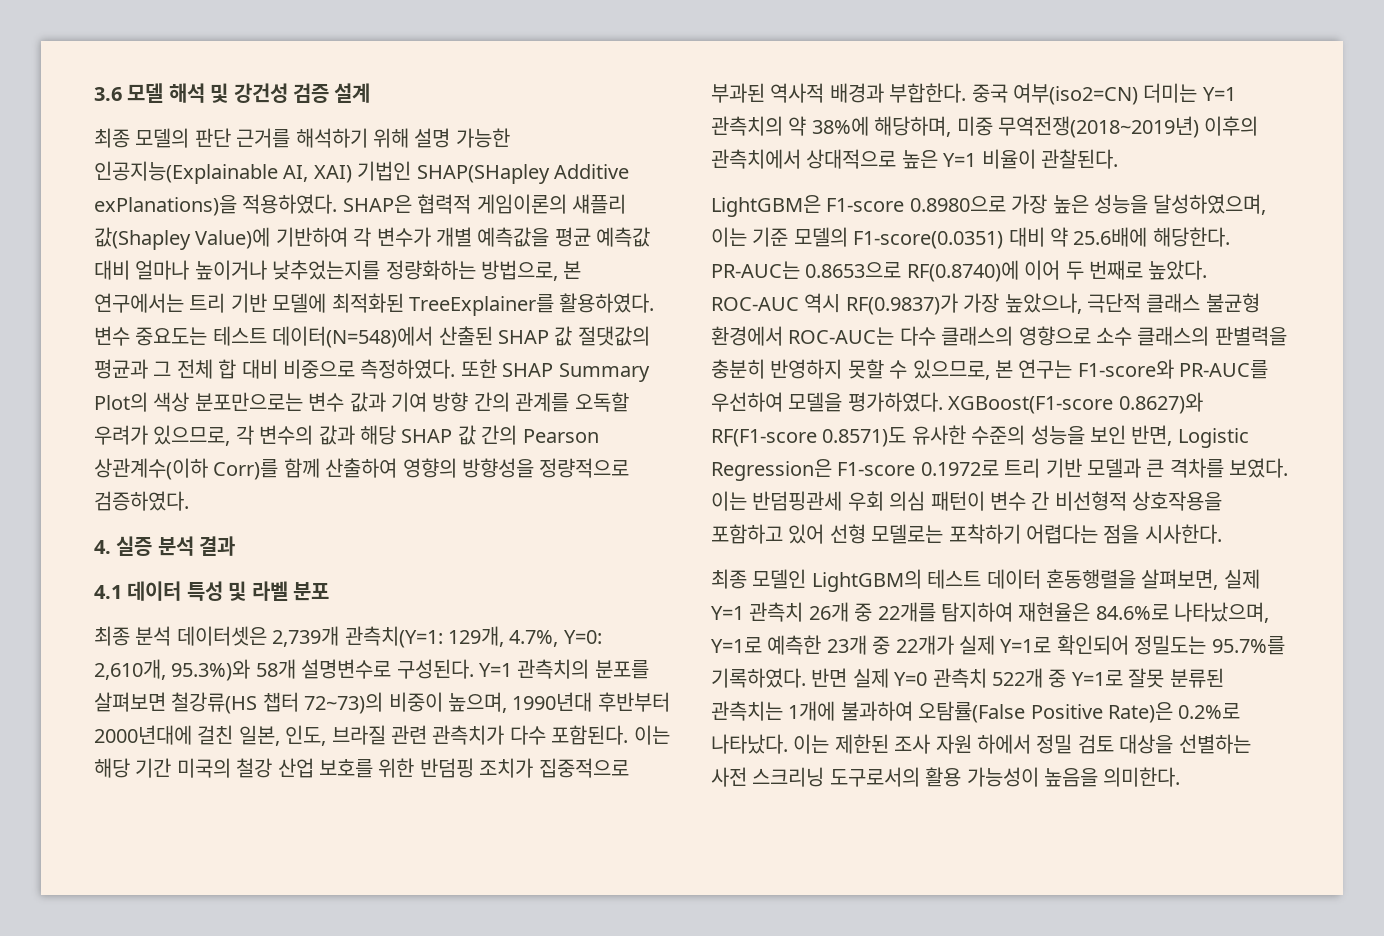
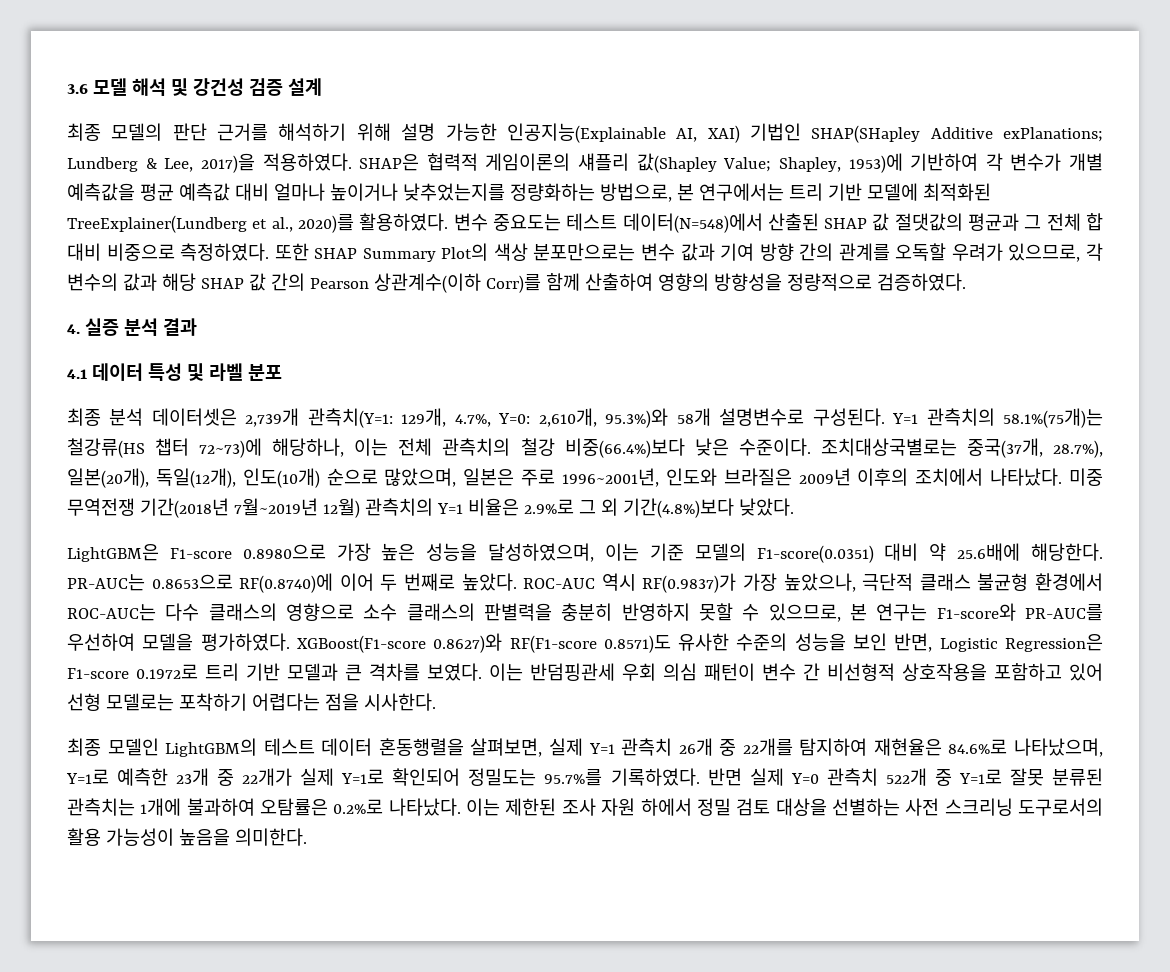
- 최종 모델의 판단 근거를 해석하기 위해 설명 가능한 인공지능(Explainable AI, XAI) 기법인 SHAP(SHapley Additive exPlanations)을 적용하였다.
+ 최종 모델의 판단 근거를 해석하기 위해 설명 가능한 인공지능(Explainable AI, XAI) 기법인 SHAP(SHapley Additive exPlanations; Lundberg & Lee, 2017)을 적용하였다.
- SHAP은 협력적 게임이론의 섀플리 값(Shapley Value)에 기반하여 각 변수가 개별 예측값을 평균 예측값 대비 얼마나 높이거나 낮추었는지를 정량화하는 방법으로, 본 연구에서는 트리 기반 모델에 최적화된 TreeExplainer를 활용하였다.
+ SHAP은 협력적 게임이론의 섀플리 값(Shapley Value; Shapley, 1953)에 기반하여 각 변수가 개별 예측값을 평균 예측값 대비 얼마나 높이거나 낮추었는지를 정량화하는 방법으로, 본 연구에서는 트리 기반 모델에 최적화된 TreeExplainer(Lundberg et al., 2020)를 활용하였다.
- Y=1 관측치의 분포를 살펴보면 철강류(HS 챕터 72~73)의 비중이 높으며, 1990년대 후반부터 2000년대에 걸친 일본, 인도, 브라질 관련 관측치가 다수 포함된다. 이는 해당 기간 미국의 철강 산업 보호를 위한 반덤핑 조치가 집중적으로 부과된 역사적 배경과 부합한다. 중국 여부(iso2=CN) 더미는 Y=1 관측치의 약 38%에 해당하며, 미중 무역전쟁(2018~2019년) 이후의 관측치에서 상대적으로 높은 Y=1 비율이 관찰된다.
+ Y=1 관측치의 58.1%(75개)는 철강류(HS 챕터 72~73)에 해당하나, 이는 전체 관측치의 철강 비중(66.4%)보다 낮은 수준이다. 조치대상국별로는 중국(37개, 28.7%), 일본(20개), 독일(12개), 인도(10개) 순으로 많았으며, 일본은 주로 1996~2001년, 인도와 브라질은 2009년 이후의 조치에서 나타났다. 미중 무역전쟁 기간(2018년 7월~2019년 12월) 관측치의 Y=1 비율은 2.9%로 그 외 기간(4.8%)보다 낮았다.
- 반면 실제 Y=0 관측치 522개 중 Y=1로 잘못 분류된 관측치는 1개에 불과하여 오탐률(False Positive Rate)은 0.2%로 나타났다.
+ 반면 실제 Y=0 관측치 522개 중 Y=1로 잘못 분류된 관측치는 1개에 불과하여 오탐률은 0.2%로 나타났다.

